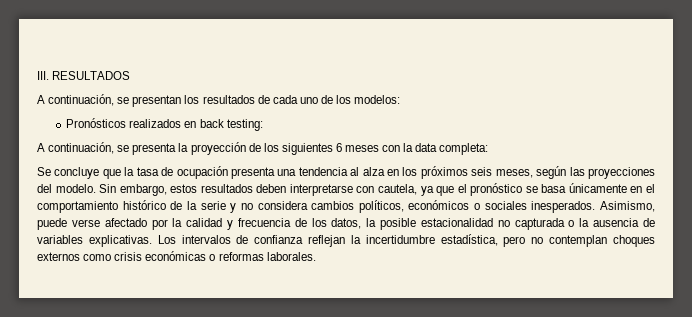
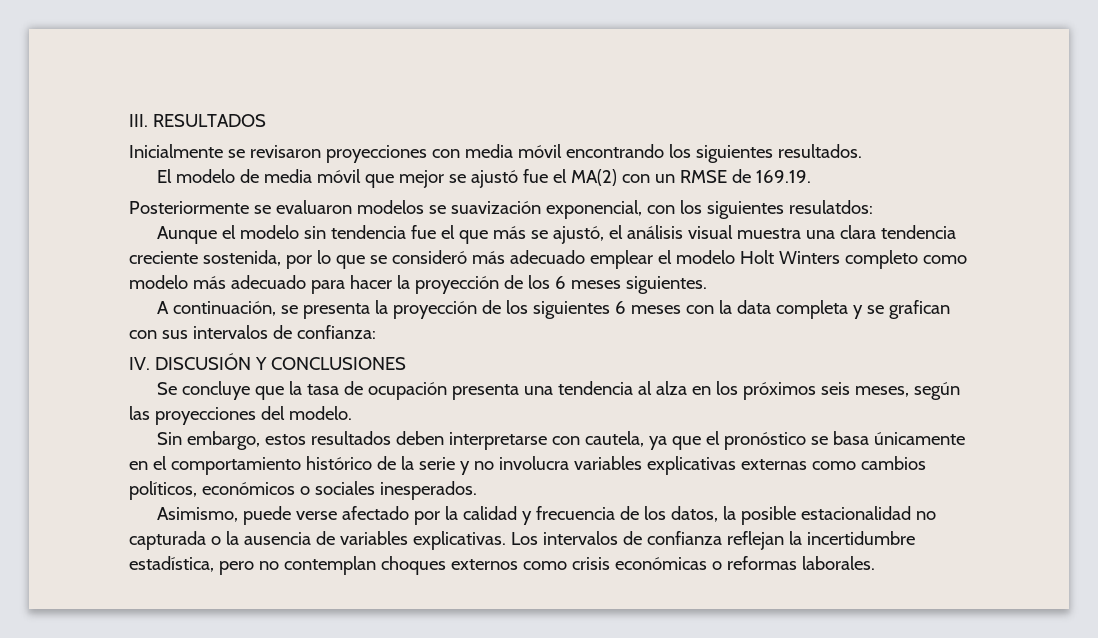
- A continuación, se presentan los resultados de cada uno de los modelos:
- Pronósticos realizados en back testing:
+ Inicialmente se revisaron proyecciones con media móvil encontrando los siguientes resultados.
+ El modelo de media móvil que mejor se ajustó fue el MA(2) con un RMSE de 169.19.
+ Posteriormente se evaluaron modelos se suavización exponencial, con los siguientes resulatdos:
+ Aunque el modelo sin tendencia fue el que más se ajustó, el análisis visual muestra una clara tendencia creciente sostenida, por lo que se consideró más adecuado emplear el modelo Holt Winters completo como modelo más adecuado para hacer la proyección de los 6 meses siguientes.
- A continuación, se presenta la proyección de los siguientes 6 meses con la data completa:
+ A continuación, se presenta la proyección de los siguientes 6 meses con la data completa y se grafican con sus intervalos de confianza:
+ IV. DISCUSIÓN Y CONCLUSIONES
- Se concluye que la tasa de ocupación presenta una tendencia al alza en los próximos seis meses, según las proyecciones del modelo. Sin embargo, estos resultados deben interpretarse con cautela, ya que el pronóstico se basa únicamente en el comportamiento histórico de la serie y no considera cambios políticos, económicos o sociales inesperados. Asimismo, puede verse afectado por la calidad y frecuencia de los datos, la posible estacionalidad no capturada o la ausencia de variables explicativas.
+ Se concluye que la tasa de ocupación presenta una tendencia al alza en los próximos seis meses, según las proyecciones del modelo.
+ Sin embargo, estos resultados deben interpretarse con cautela, ya que el pronóstico se basa únicamente en el comportamiento histórico de la serie y no involucra variables explicativas externas como cambios políticos, económicos o sociales inesperados.
+ Asimismo, puede verse afectado por la calidad y frecuencia de los datos, la posible estacionalidad no capturada o la ausencia de variables explicativas.

